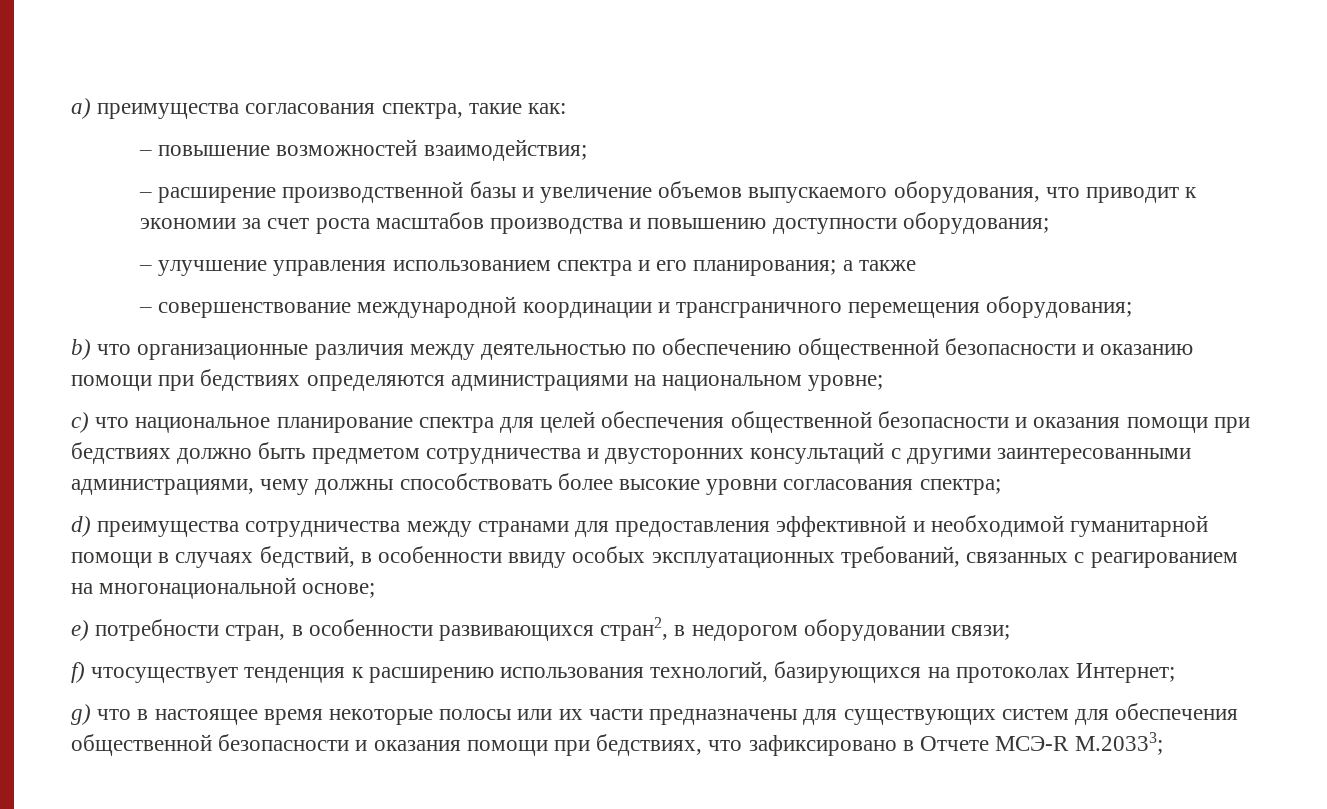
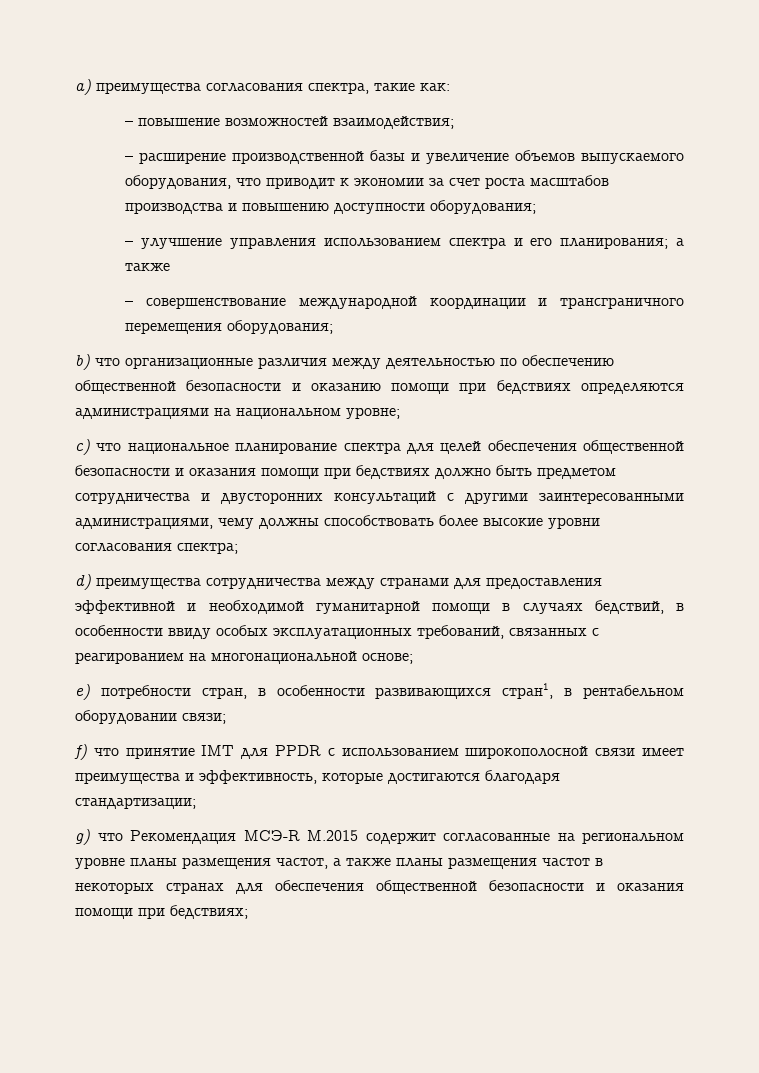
- e) потребности стран, в особенности развивающихся стран2, в недорогом оборудовании связи;
+ e) потребности стран, в особенности развивающихся стран1, в рентабельном оборудовании связи;
- f) чтосуществует тенденция к расширению использования технологий, базирующихся на протоколах Интернет;
- g) что в настоящее время некоторые полосы или их части предназначены для существующих систем для обеспечения общественной безопасности и оказания помощи при бедствиях, что зафиксировано в Отчете МСЭ-R M.20333;
+ f) что принятие IMT для PPDR с использованием широкополосной связи имеет преимущества и эффективность, которые достигаются благодаря стандартизации;
+ g) что Рекомендация МСЭ-R M.2015 содержит согласованные на региональном уровне планы размещения частот, а также планы размещения частот в некоторых странах для обеспечения общественной безопасности и оказания помощи при бедствиях;

